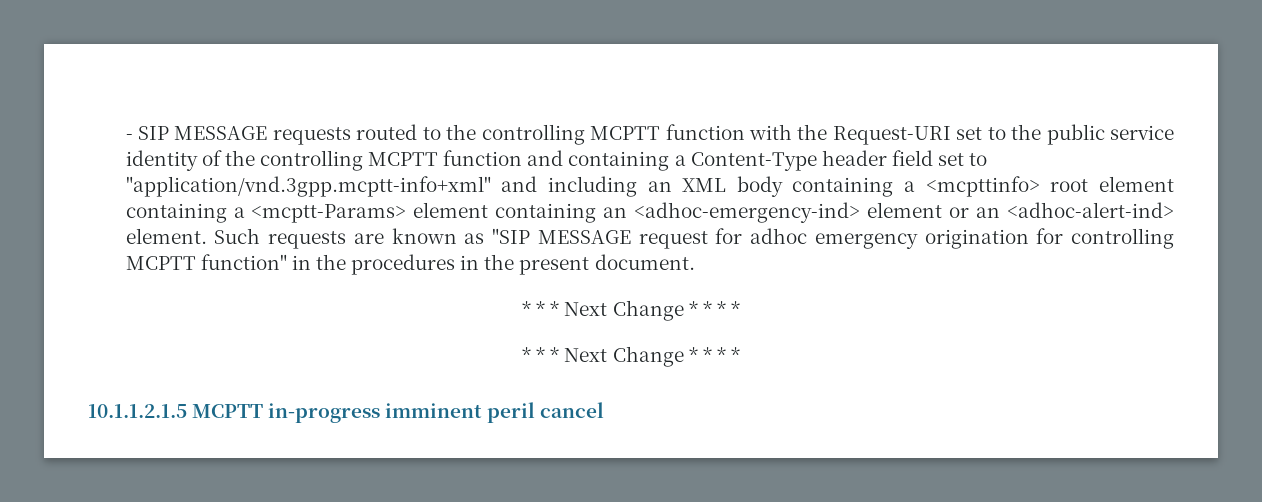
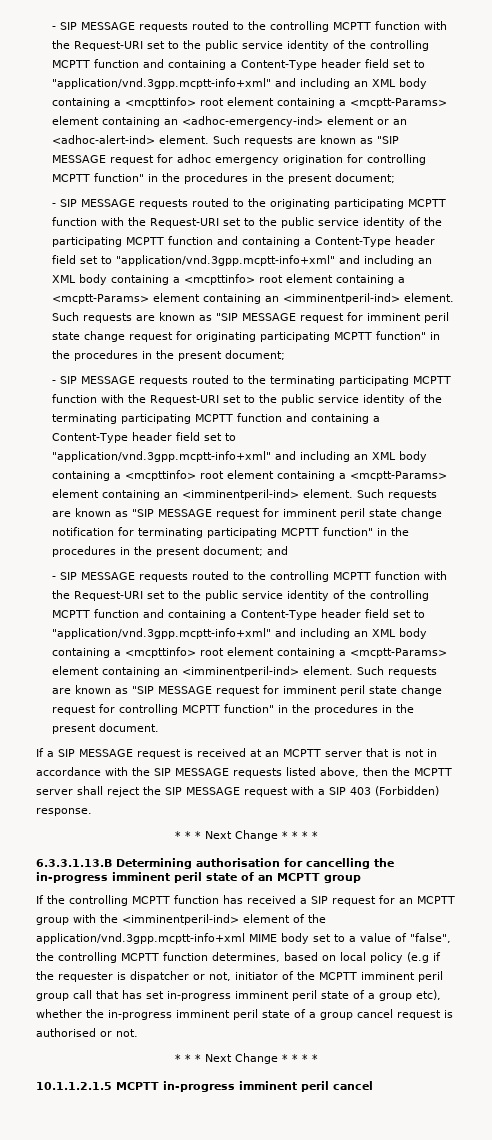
- Such requests are known as "SIP MESSAGE request for adhoc emergency origination for controlling MCPTT function" in the procedures in the present document.
+ Such requests are known as "SIP MESSAGE request for adhoc emergency origination for controlling MCPTT function" in the procedures in the present document;
+ - SIP MESSAGE requests routed to the originating participating MCPTT function with the Request-URI set to the public service identity of the participating MCPTT function and containing a Content-Type header field set to "application/vnd.3gpp.mcptt-info+xml" and including an XML body containing a <mcpttinfo> root element containing a <mcptt-Params> element containing an <imminentperil-ind> element. Such requests are known as "SIP MESSAGE request for imminent peril state change request for originating participating MCPTT function" in the procedures in the present document;
+ - SIP MESSAGE requests routed to the terminating participating MCPTT function with the Request-URI set to the public service identity of the terminating participating MCPTT function and containing a Content-Type header field set to "application/vnd.3gpp.mcptt-info+xml" and including an XML body containing a <mcpttinfo> root element containing a <mcptt-Params> element containing an <imminentperil-ind> element. Such requests are known as "SIP MESSAGE request for imminent peril state change notification for terminating participating MCPTT function" in the procedures in the present document; and
+ - SIP MESSAGE requests routed to the controlling MCPTT function with the Request-URI set to the public service identity of the controlling MCPTT function and containing a Content-Type header field set to "application/vnd.3gpp.mcptt-info+xml" and including an XML body containing a <mcpttinfo> root element containing a <mcptt-Params> element containing an <imminentperil-ind> element. Such requests are known as "SIP MESSAGE request for imminent peril state change request for controlling MCPTT function" in the procedures in the present document.
+ If a SIP MESSAGE request is received at an MCPTT server that is not in accordance with the SIP MESSAGE requests listed above, then the MCPTT server shall reject the SIP MESSAGE request with a SIP 403 (Forbidden) response.
  * * * Next Change * * * *
+ 6.3.3.1.13.B Determining authorisation for cancelling the in-progress imminent peril state of an MCPTT group
+ If the controlling MCPTT function has received a SIP request for an MCPTT group with the <imminentperil-ind> element of the application/vnd.3gpp.mcptt-info+xml MIME body set to a value of "false", the controlling MCPTT function determines, based on local policy (e.g if the requester is dispatcher or not, initiator of the MCPTT imminent peril group call that has set in-progress imminent peril state of a group etc), whether the in-progress imminent peril state of a group cancel request is authorised or not.

